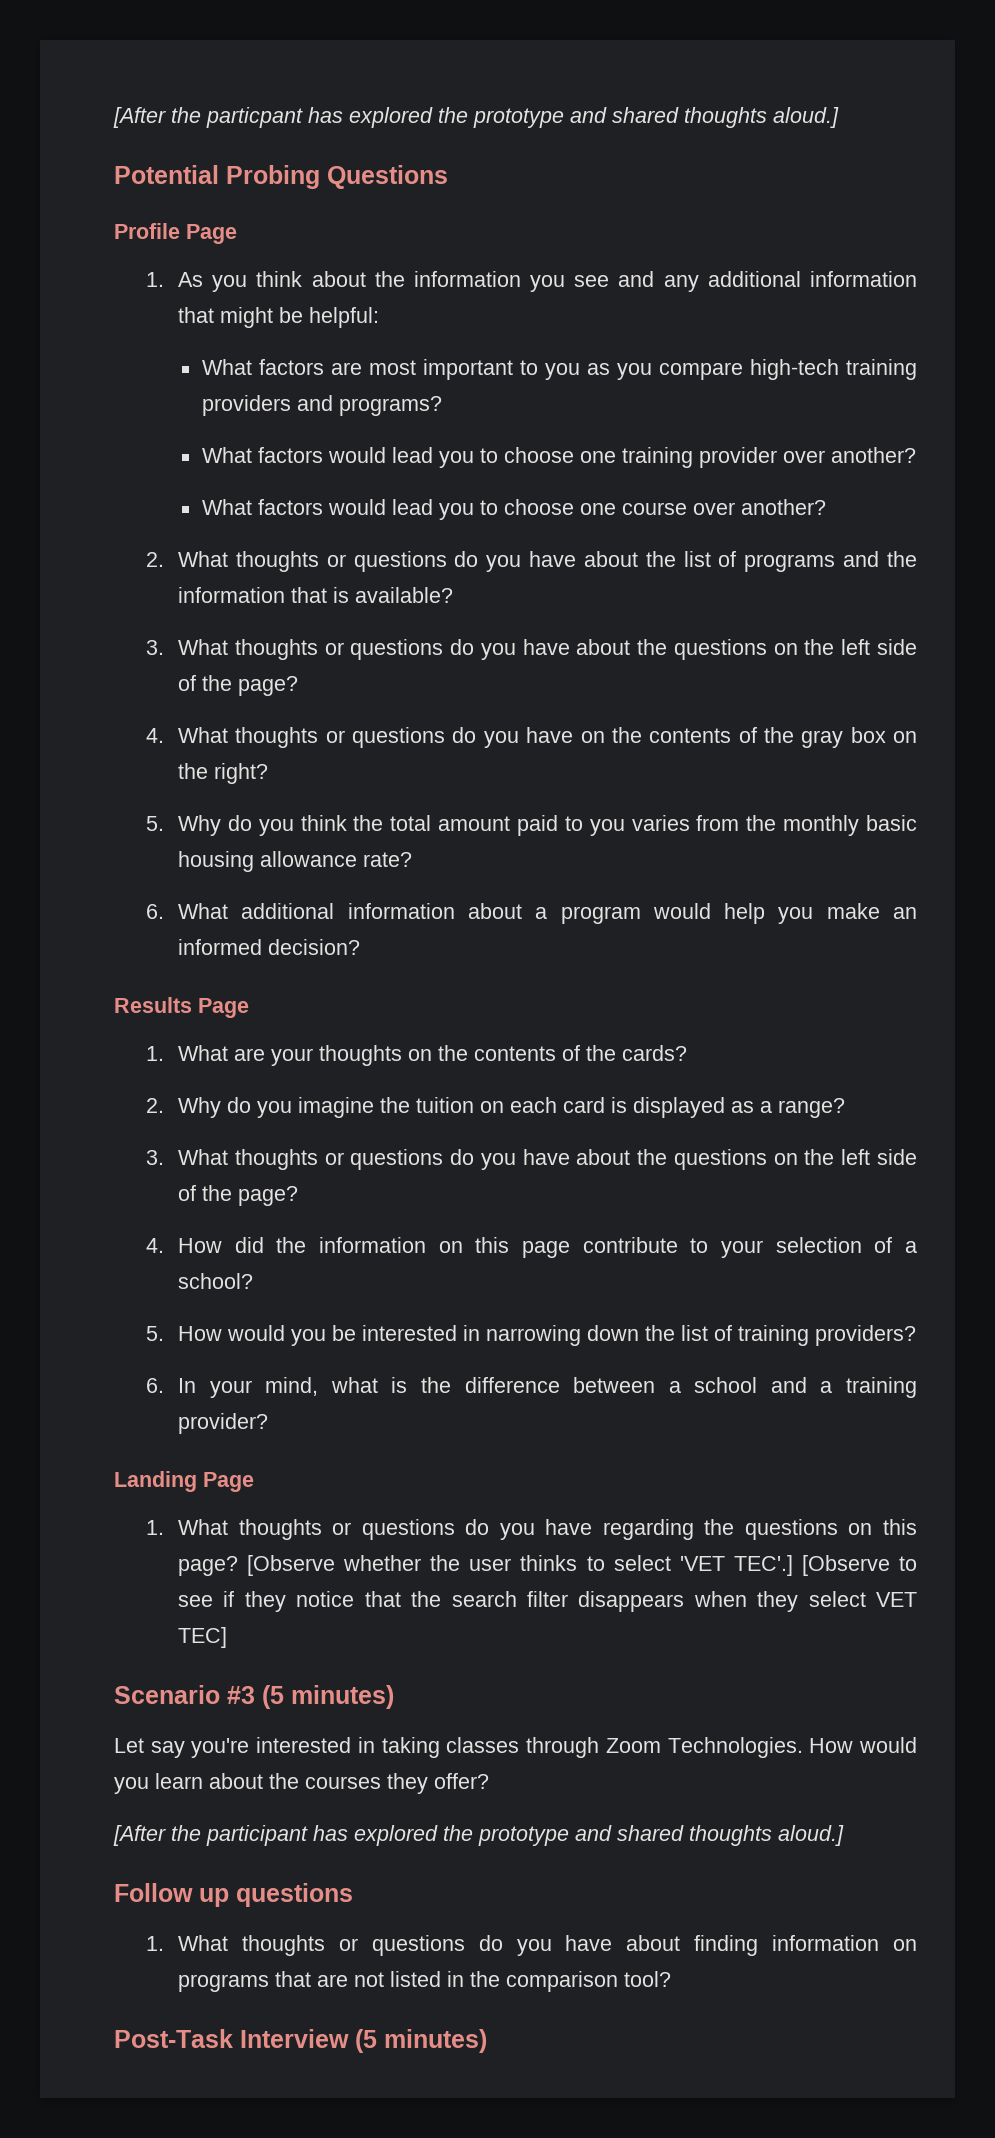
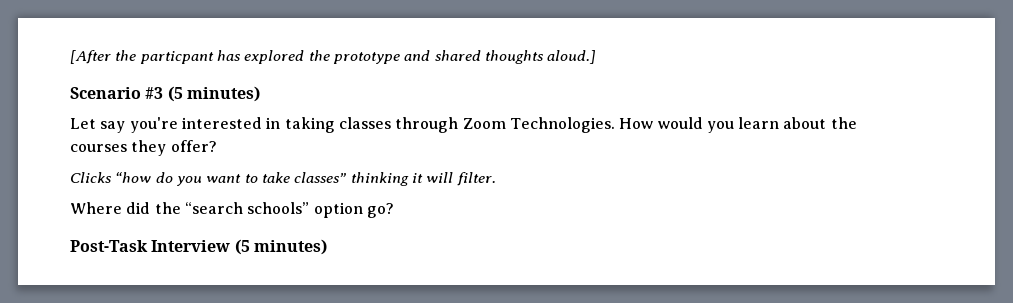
- Potential Probing Questions
- Profile Page
- 1. As you think about the information you see and any additional information that might be helpful:
- What factors are most important to you as you compare high-tech training providers and programs?
- What factors would lead you to choose one training provider over another?
- What factors would lead you to choose one course over another?
- 2. What thoughts or questions do you have about the list of programs and the information that is available?
- 3. What thoughts or questions do you have about the questions on the left side of the page?
- 4. What thoughts or questions do you have on the contents of the gray box on the right?
- 5. Why do you think the total amount paid to you varies from the monthly basic housing allowance rate?
- 6. What additional information about a program would help you make an informed decision?
- Results Page
- 1. What are your thoughts on the contents of the cards?
- 2. Why do you imagine the tuition on each card is displayed as a range?
- 3. What thoughts or questions do you have about the questions on the left side of the page?
- 4. How did the information on this page contribute to your selection of a school?
- 5. How would you be interested in narrowing down the list of training providers?
- 6. In your mind, what is the difference between a school and a training provider?
- Landing Page
- 1. What thoughts or questions do you have regarding the questions on this page? [Observe whether the user thinks to select 'VET TEC'.] [Observe to see if they notice that the search filter disappears when they select VET TEC]
- [After the participant has explored the prototype and shared thoughts aloud.]
- Follow up questions
- 1. What thoughts or questions do you have about finding information on programs that are not listed in the comparison tool?
+ Clicks “how do you want to take classes” thinking it will filter.
+ Where did the “search schools” option go?

